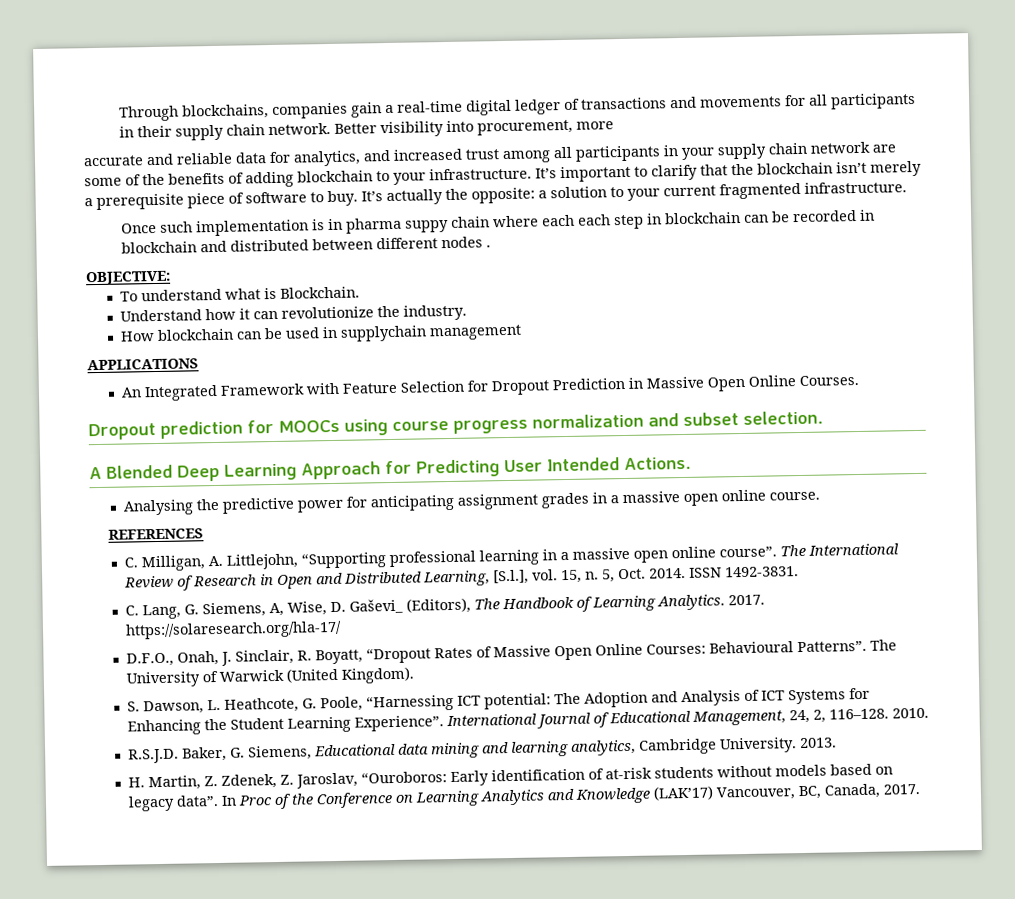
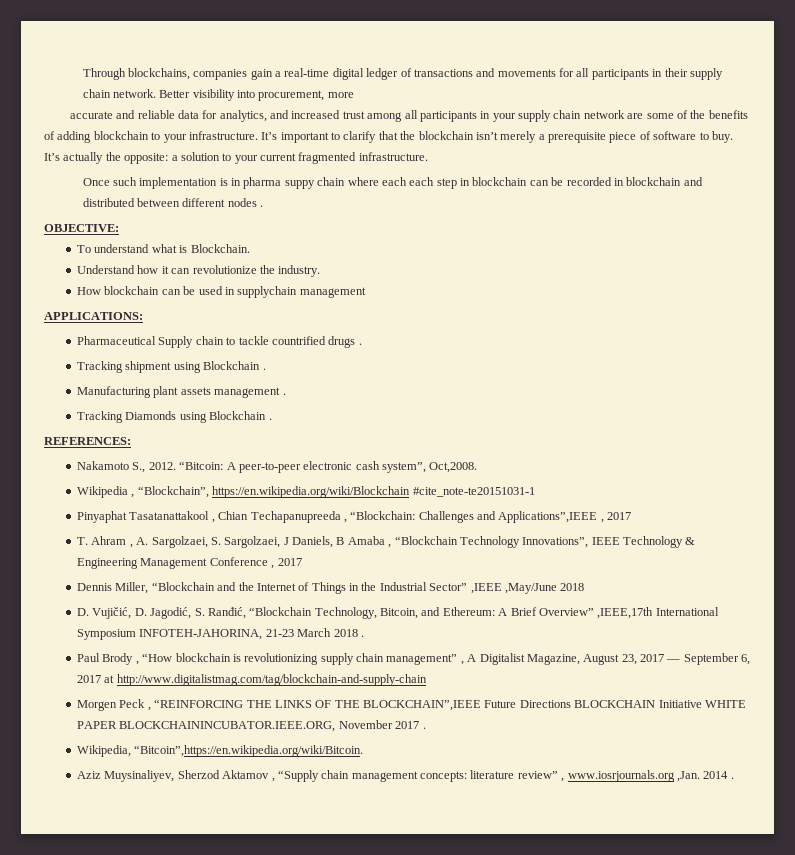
- APPLICATIONS
- An Integrated Framework with Feature Selection for Dropout Prediction in Massive Open Online Courses.
- Dropout prediction for MOOCs using course progress normalization and subset selection.
- A Blended Deep Learning Approach for Predicting User Intended Actions.
- Analysing the predictive power for anticipating assignment grades in a massive open online course.
- REFERENCES
- C. Milligan, A. Littlejohn, “Supporting professional learning in a massive open online course”. The International Review of Research in Open and Distributed Learning, [S.l.], vol. 15, n. 5, Oct. 2014. ISSN 1492-3831.
- C. Lang, G. Siemens, A, Wise, D. Gaševi_ (Editors), The Handbook of Learning Analytics. 2017. https://solaresearch.org/hla-17/
- D.F.O., Onah, J. Sinclair, R. Boyatt, “Dropout Rates of Massive Open Online Courses: Behavioural Patterns”. The University of Warwick (United Kingdom).
- S. Dawson, L. Heathcote, G. Poole, “Harnessing ICT potential: The Adoption and Analysis of ICT Systems for Enhancing the Student Learning Experience”. International Journal of Educational Management, 24, 2, 116–128. 2010.
- R.S.J.D. Baker, G. Siemens, Educational data mining and learning analytics, Cambridge University. 2013.
- H. Martin, Z. Zdenek, Z. Jaroslav, “Ouroboros: Early identification of at-risk students without models based on legacy data”. In Proc of the Conference on Learning Analytics and Knowledge (LAK’17) Vancouver, BC, Canada, 2017.
+ APPLICATIONS:
+ Pharmaceutical Supply chain to tackle countrified drugs .
+ Tracking shipment using Blockchain .
+ Manufacturing plant assets management .
+ Tracking Diamonds using Blockchain .
+ REFERENCES:
+ Nakamoto S., 2012. “Bitcoin: A peer-to-peer electronic cash system”, Oct,2008.
+ Wikipedia , “Blockchain”, https://en.wikipedia.org/wiki/Blockchain #cite_note-te20151031-1
+ Pinyaphat Tasatanattakool , Chian Techapanupreeda , “Blockchain: Challenges and Applications”,IEEE , 2017
+ T. Ahram , A. Sargolzaei, S. Sargolzaei, J Daniels, B Amaba , “Blockchain Technology Innovations”, IEEE Technology & Engineering Management Conference , 2017
+ Dennis Miller, “Blockchain and the Internet of Things in the Industrial Sector” ,IEEE ,May/June 2018
+ D. Vujičić, D. Jagodić, S. Ranđić, “Blockchain Technology, Bitcoin, and Ethereum: A Brief Overview” ,IEEE,17th International Symposium INFOTEH-JAHORINA, 21-23 March 2018 .
+ Paul Brody , “How blockchain is revolutionizing supply chain management” , A Digitalist Magazine, August 23, 2017 — September 6, 2017 at http://www.digitalistmag.com/tag/blockchain-and-supply-chain
+ Morgen Peck , “REINFORCING THE LINKS OF THE BLOCKCHAIN”,IEEE Future Directions BLOCKCHAIN Initiative WHITE PAPER BLOCKCHAININCUBATOR.IEEE.ORG, November 2017 .
+ Wikipedia, “Bitcoin”,https://en.wikipedia.org/wiki/Bitcoin.
+ Aziz Muysinaliyev, Sherzod Aktamov , “Supply chain management concepts: literature review” , www.iosrjournals.org ,Jan. 2014 .

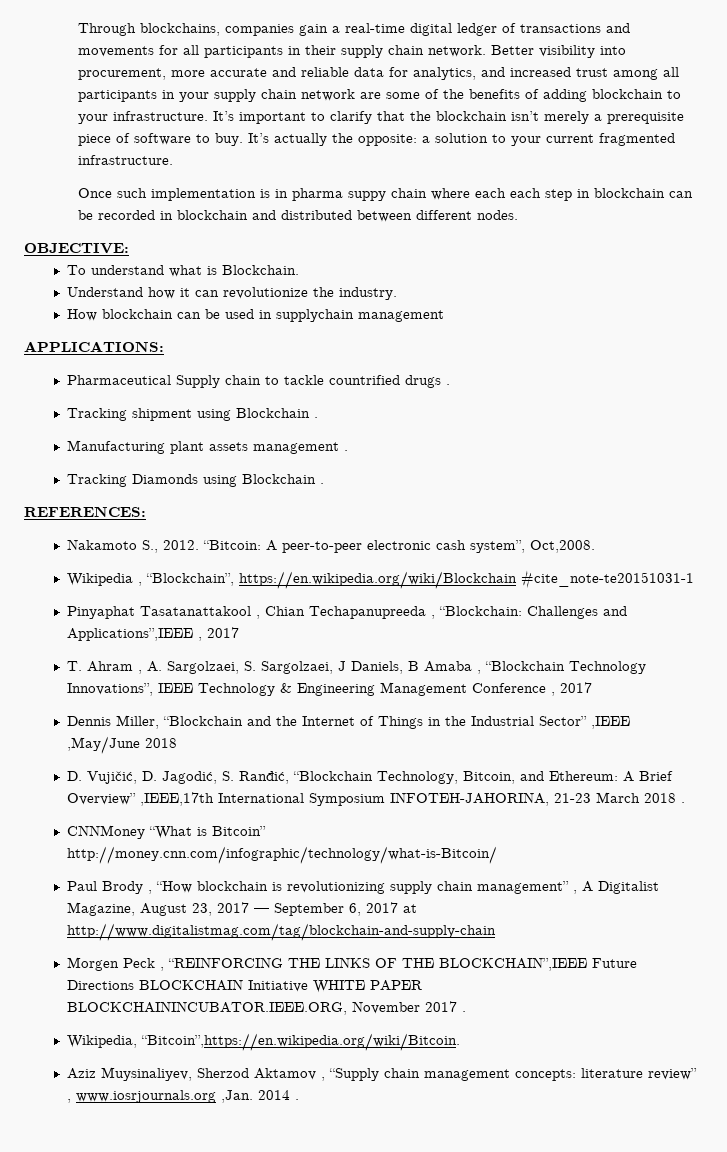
- Better visibility into procurement, more
- accurate and reliable data for analytics, and increased trust among all participants in your supply chain network are some of the benefits of adding blockchain to your infrastructure.
+ Better visibility into procurement, more accurate and reliable data for analytics, and increased trust among all participants in your supply chain network are some of the benefits of adding blockchain to your infrastructure.
- Once such implementation is in pharma suppy chain where each each step in blockchain can be recorded in blockchain and distributed between different nodes .
+ Once such implementation is in pharma suppy chain where each each step in blockchain can be recorded in blockchain and distributed between different nodes.
+ CNNMoney “What is Bitcoin” http://money.cnn.com/infographic/technology/what-is-Bitcoin/

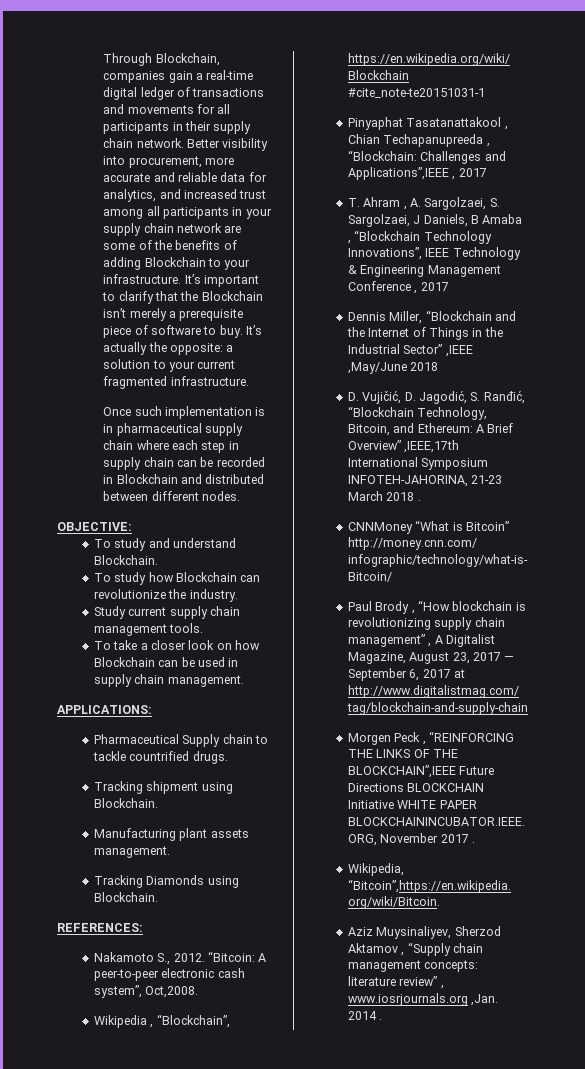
- Through blockchains, companies gain a real-time digital ledger of transactions and movements for all participants in their supply chain network.
+ Through Blockchain, companies gain a real-time digital ledger of transactions and movements for all participants in their supply chain network.
- Better visibility into procurement, more accurate and reliable data for analytics, and increased trust among all participants in your supply chain network are some of the benefits of adding blockchain to your infrastructure.
+ Better visibility into procurement, more accurate and reliable data for analytics, and increased trust among all participants in your supply chain network are some of the benefits of adding Blockchain to your infrastructure.
- It’s important to clarify that the blockchain isn’t merely a prerequisite piece of software to buy.
+ It’s important to clarify that the Blockchain isn’t merely a prerequisite piece of software to buy.
- Once such implementation is in pharma suppy chain where each each step in blockchain can be recorded in blockchain and distributed between different nodes.
+ Once such implementation is in pharmaceutical supply chain where each step in supply chain can be recorded in Blockchain and distributed between different nodes.
- To understand what is Blockchain.
- Understand how it can revolutionize the industry.
- How blockchain can be used in supplychain management
+ To study and understand Blockchain.
+ To study how Blockchain can revolutionize the industry.
+ Study current supply chain management tools.
+ To take a closer look on how Blockchain can be used in supply chain management.
- Pharmaceutical Supply chain to tackle countrified drugs .
+ Pharmaceutical Supply chain to tackle countrified drugs.
- Tracking shipment using Blockchain .
+ Tracking shipment using Blockchain.
- Manufacturing plant assets management .
+ Manufacturing plant assets management.
- Tracking Diamonds using Blockchain .
+ Tracking Diamonds using Blockchain.

